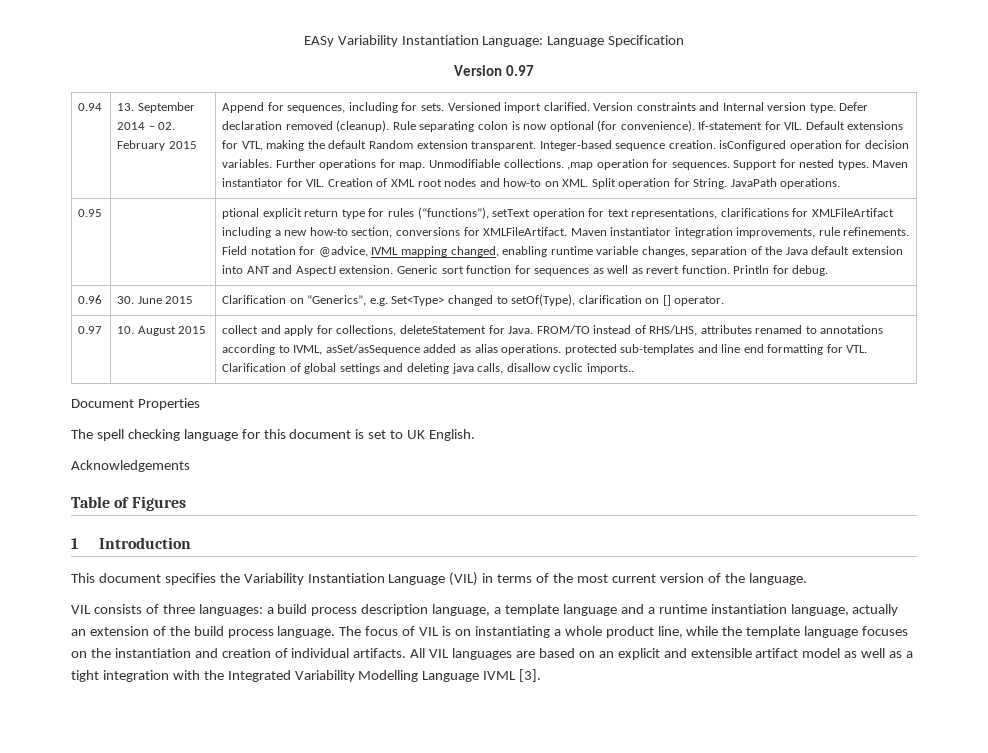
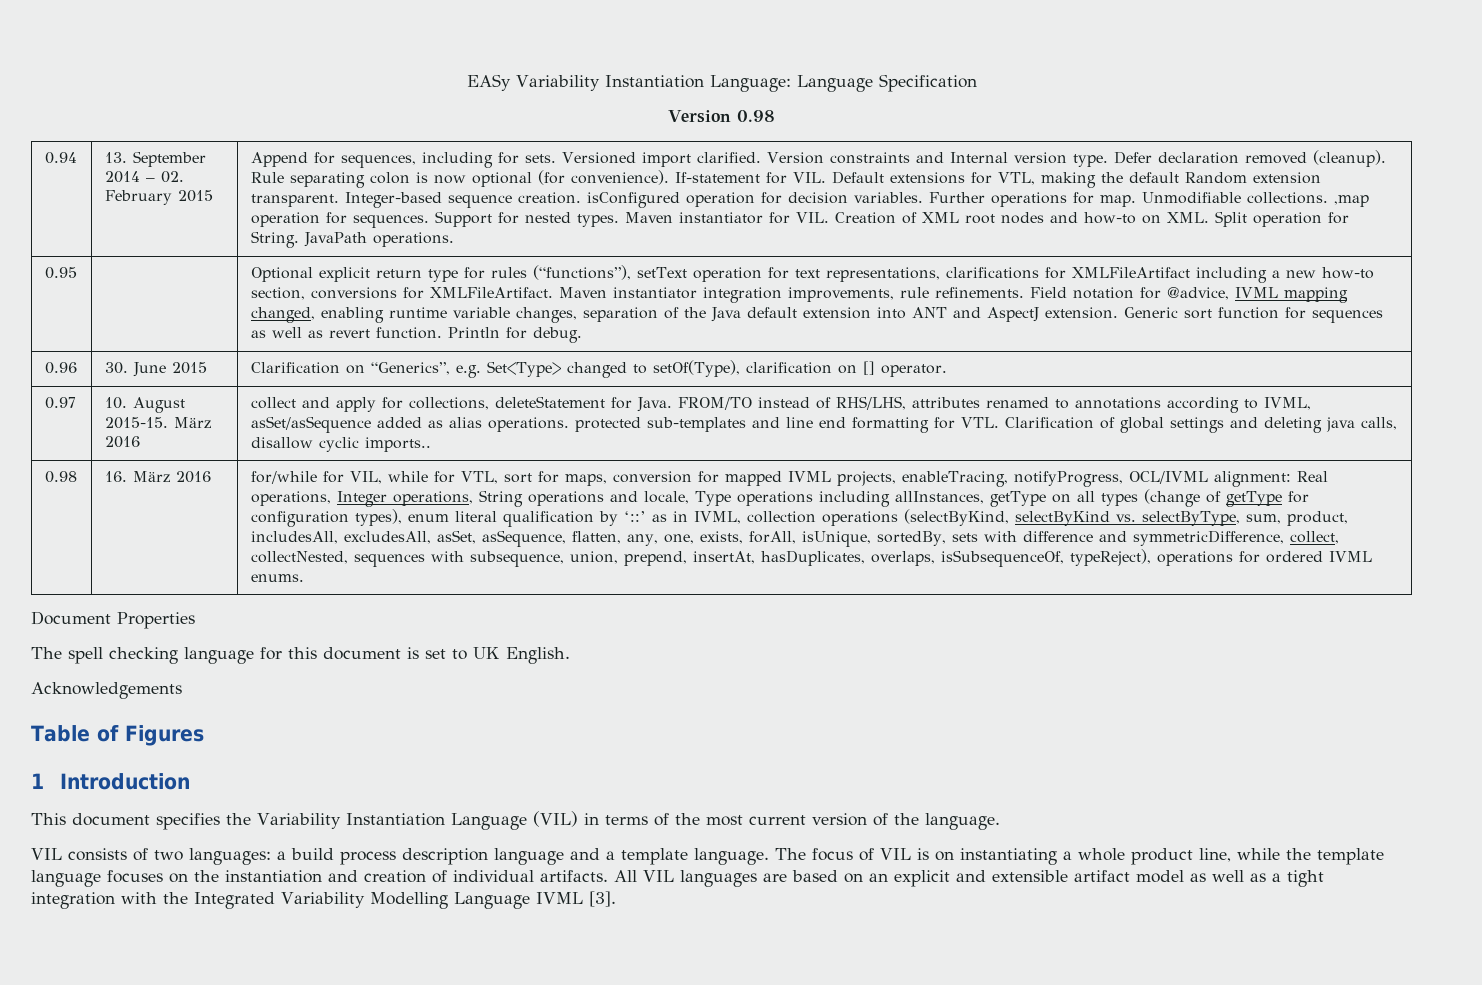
- Version 0.97
+ Version 0.98
- ptional explicit return type for rules (“functions”), setText operation for text representations, clarifications for XMLFileArtifact including a new how-to section, conversions for XMLFileArtifact.
+ Optional explicit return type for rules (“functions”), setText operation for text representations, clarifications for XMLFileArtifact including a new how-to section, conversions for XMLFileArtifact.
- 10. August 2015
+ 10. August 2015-15. März 2016
+ 0.98 | 16. März 2016 | for/while for VIL, while for VTL, sort for maps, conversion for mapped IVML projects, enableTracing, notifyProgress, OCL/IVML alignment: Real operations, Integer operations, String operations and locale, Type operations including allInstances, getType on all types (change of getType for configuration types), enum literal qualification by ‘::’ as in IVML, collection operations (selectByKind, selectByKind vs. selectByType, sum, product, includesAll, excludesAll, asSet, asSequence, flatten, any, one, exists, forAll, isUnique, sortedBy, sets with difference and symmetricDifference, collect, collectNested, sequences with subsequence, union, prepend, insertAt, hasDuplicates, overlaps, isSubsequenceOf, typeReject), operations for ordered IVML enums.
- VIL consists of three languages: a build process description language, a template language and a runtime instantiation language, actually an extension of the build process language.
+ VIL consists of two languages: a build process description language and a template language.

